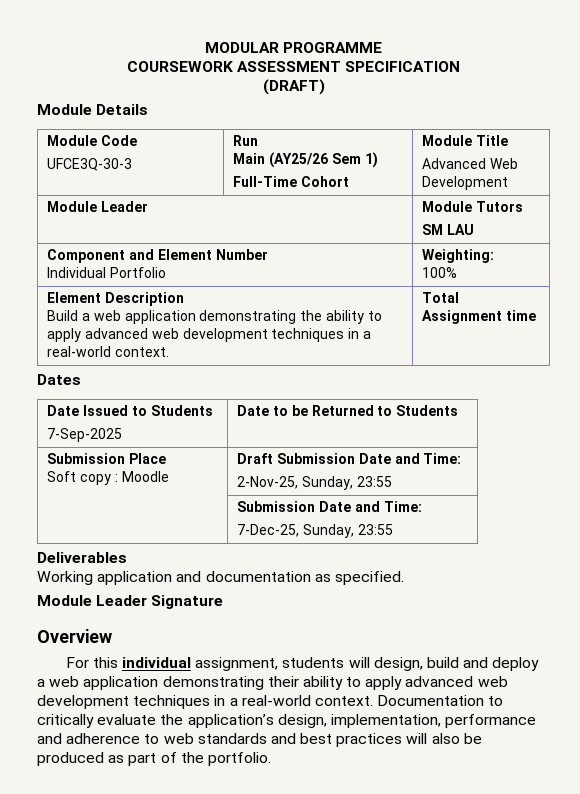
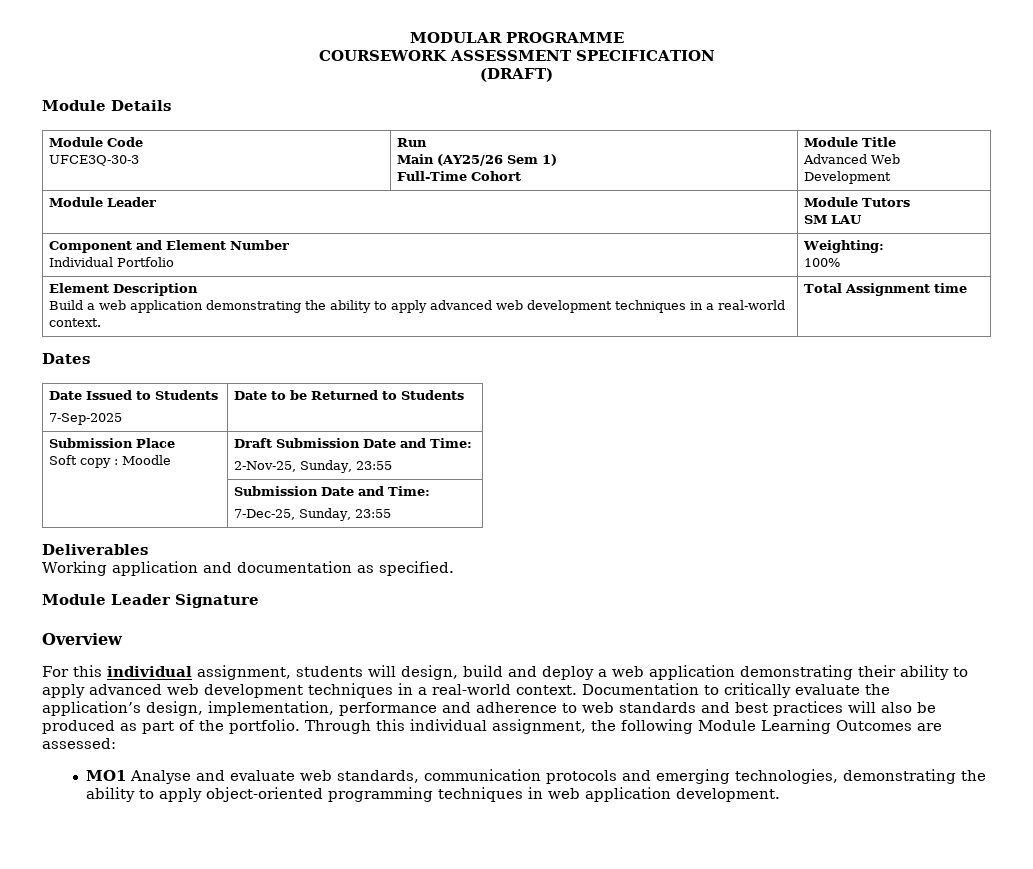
+ Through this individual assignment, the following Module Learning Outcomes are assessed:
+ MO1 Analyse and evaluate web standards, communication protocols and emerging technologies, demonstrating the ability to apply object-oriented programming techniques in web application development.

